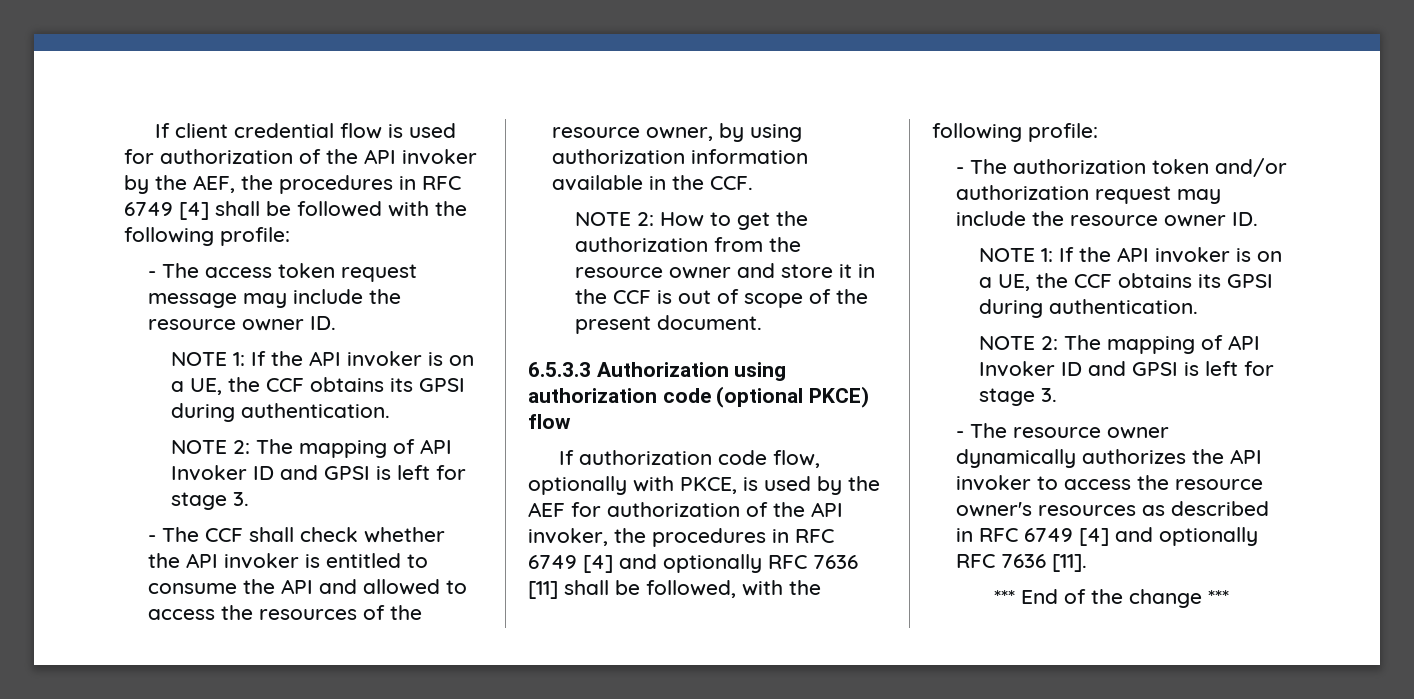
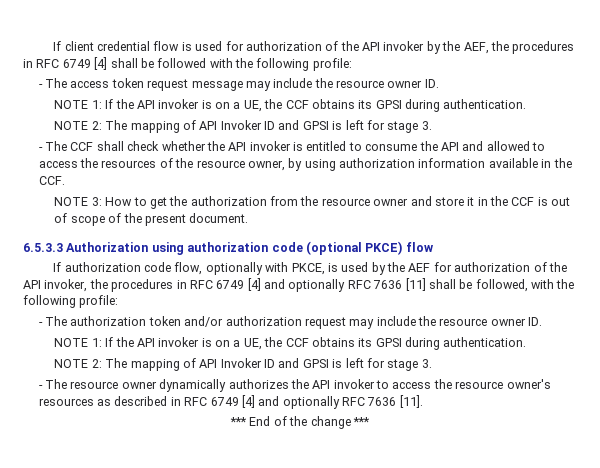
- NOTE 2: How to get the authorization from the resource owner and store it in the CCF is out of scope of the present document.
+ NOTE 3: How to get the authorization from the resource owner and store it in the CCF is out of scope of the present document.

